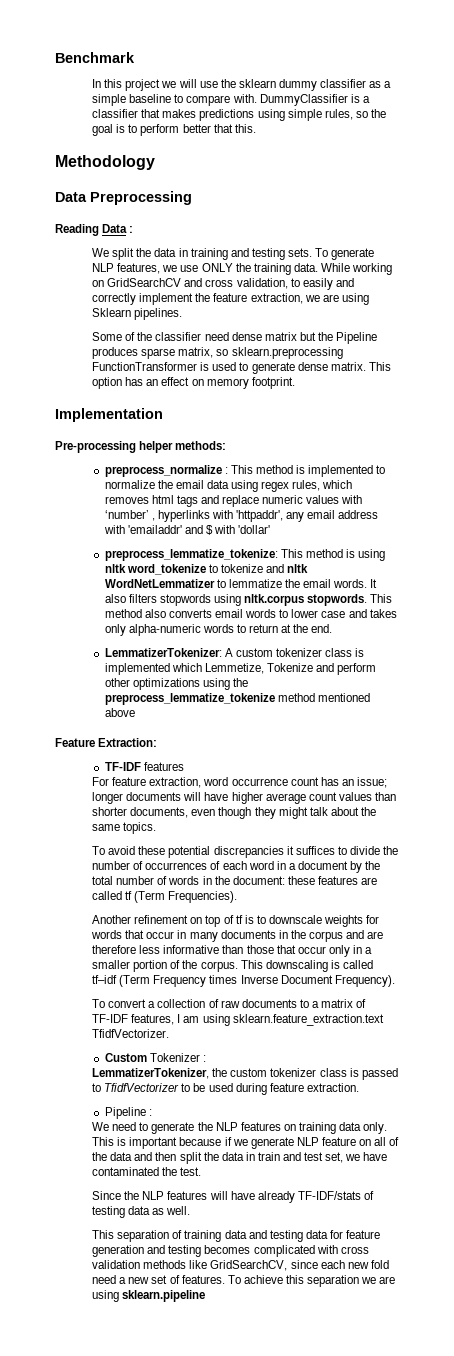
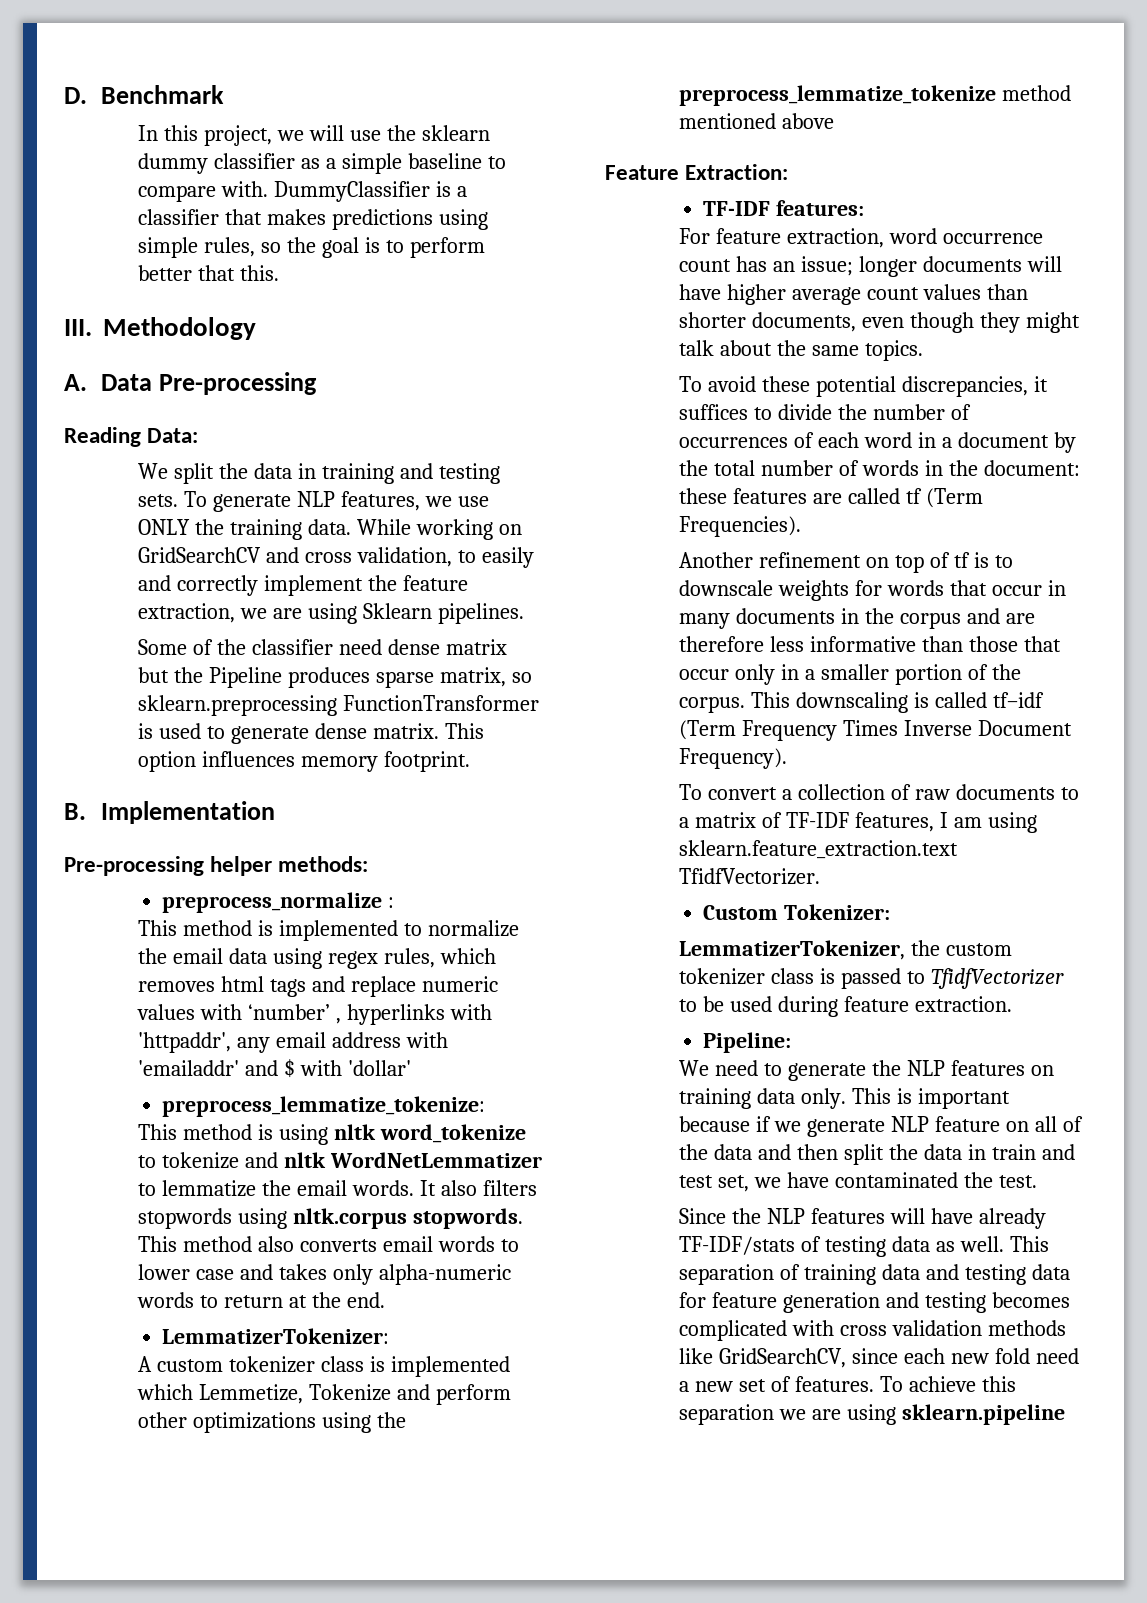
- Benchmark
+ D. Benchmark
- In this project we will use the sklearn dummy classifier as a simple baseline to compare with.
+ In this project, we will use the sklearn dummy classifier as a simple baseline to compare with.
- Methodology
+ III. Methodology
- Data Preprocessing
+ A. Data Pre-processing
- Reading Data :
+ Reading Data:
- This option has an effect on memory footprint.
+ This option influences memory footprint.
- Implementation
+ B. Implementation
- preprocess_normalize : This method is implemented to normalize the email data using regex rules, which removes html tags and replace numeric values with ‘number’ , hyperlinks with 'httpaddr', any email address with 'emailaddr' and $ with 'dollar'
+ preprocess_normalize :
+ This method is implemented to normalize the email data using regex rules, which removes html tags and replace numeric values with ‘number’ , hyperlinks with 'httpaddr', any email address with 'emailaddr' and $ with 'dollar'
- preprocess_lemmatize_tokenize: This method is using nltk word_tokenize to tokenize and nltk WordNetLemmatizer to lemmatize the email words.
+ preprocess_lemmatize_tokenize:
+ This method is using nltk word_tokenize to tokenize and nltk WordNetLemmatizer to lemmatize the email words.
- LemmatizerTokenizer: A custom tokenizer class is implemented which Lemmetize, Tokenize and perform other optimizations using the preprocess_lemmatize_tokenize method mentioned above
+ LemmatizerTokenizer:
+ A custom tokenizer class is implemented which Lemmetize, Tokenize and perform other optimizations using the preprocess_lemmatize_tokenize method mentioned above
- TF-IDF features
+ TF-IDF features:
- To avoid these potential discrepancies it suffices to divide the number of occurrences of each word in a document by the total number of words in the document: these features are called tf (Term Frequencies).
+ To avoid these potential discrepancies, it suffices to divide the number of occurrences of each word in a document by the total number of words in the document: these features are called tf (Term Frequencies).
- This downscaling is called tf–idf (Term Frequency times Inverse Document Frequency).
+ This downscaling is called tf–idf (Term Frequency Times Inverse Document Frequency).
- Custom Tokenizer :
+ Custom Tokenizer:
- Pipeline :
+ Pipeline:
- Since the NLP features will have already TF-IDF/stats of testing data as well.
- This separation of training data and testing data for feature generation and testing becomes complicated with cross validation methods like GridSearchCV, since each new fold need a new set of features.
+ Since the NLP features will have already TF-IDF/stats of testing data as well. This separation of training data and testing data for feature generation and testing becomes complicated with cross validation methods like GridSearchCV, since each new fold need a new set of features.

